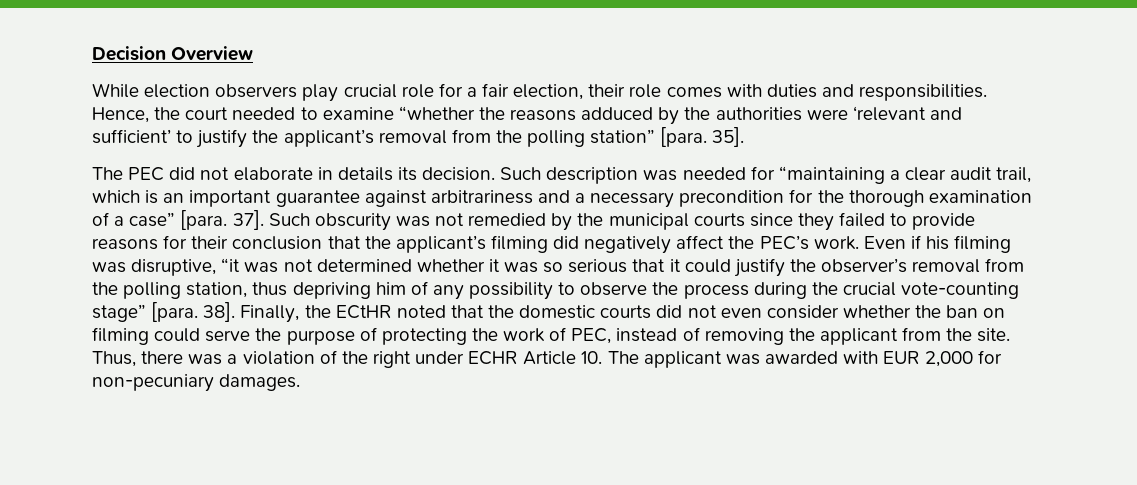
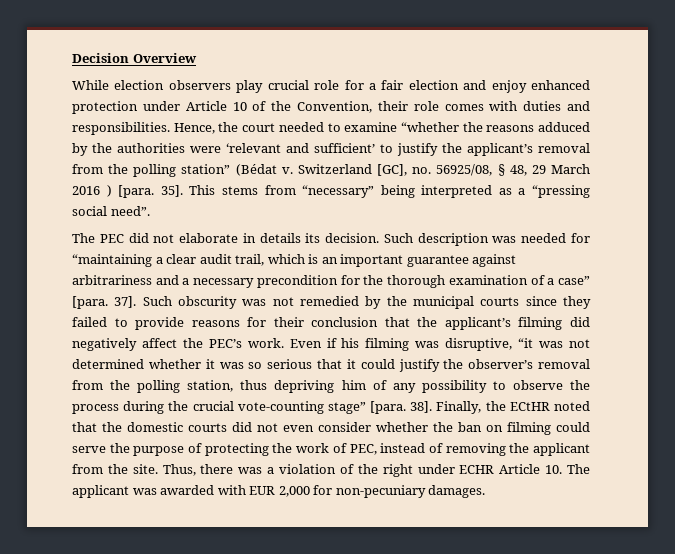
- While election observers play crucial role for a fair election, their role comes with duties and responsibilities.
+ While election observers play crucial role for a fair election and enjoy enhanced protection under Article 10 of the Convention, their role comes with duties and responsibilities.
- Hence, the court needed to examine “whether the reasons adduced by the authorities were ‘relevant and sufficient’ to justify the applicant’s removal from the polling station” [para. 35].
+ Hence, the court needed to examine “whether the reasons adduced by the authorities were ‘relevant and sufficient’ to justify the applicant’s removal from the polling station” (Bédat v. Switzerland [GC], no. 56925/08, § 48, 29 March 2016 ) [para. 35]. This stems from “necessary” being interpreted as a “pressing social need”.

